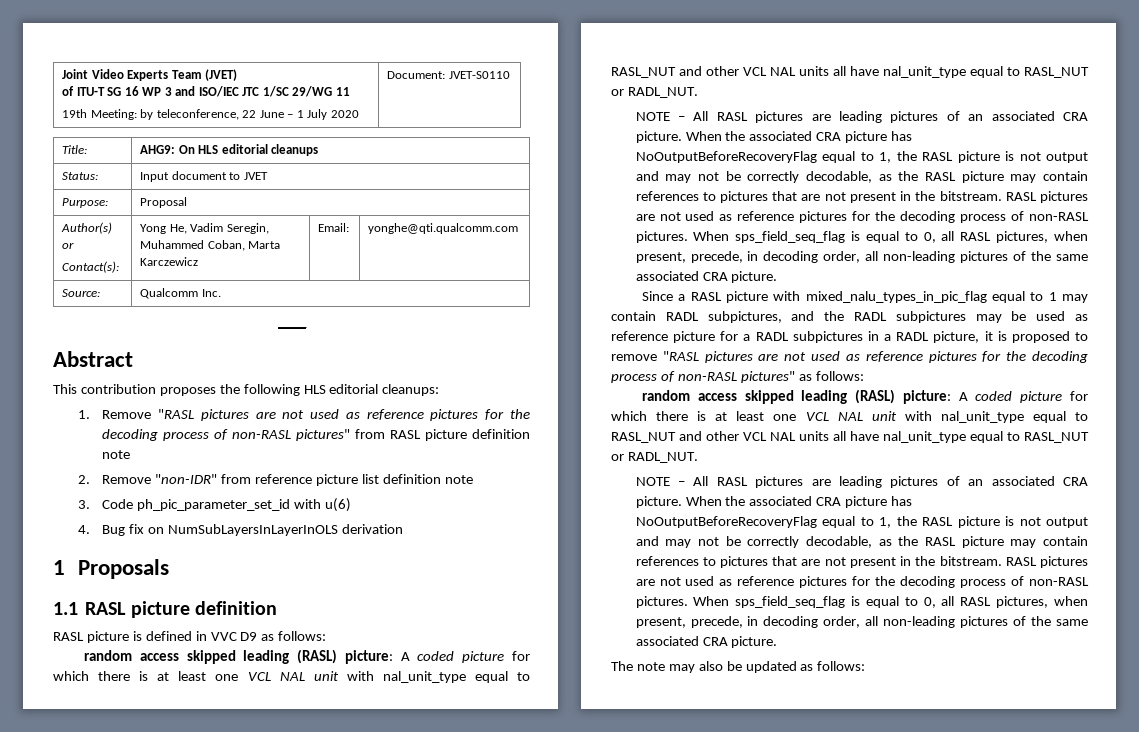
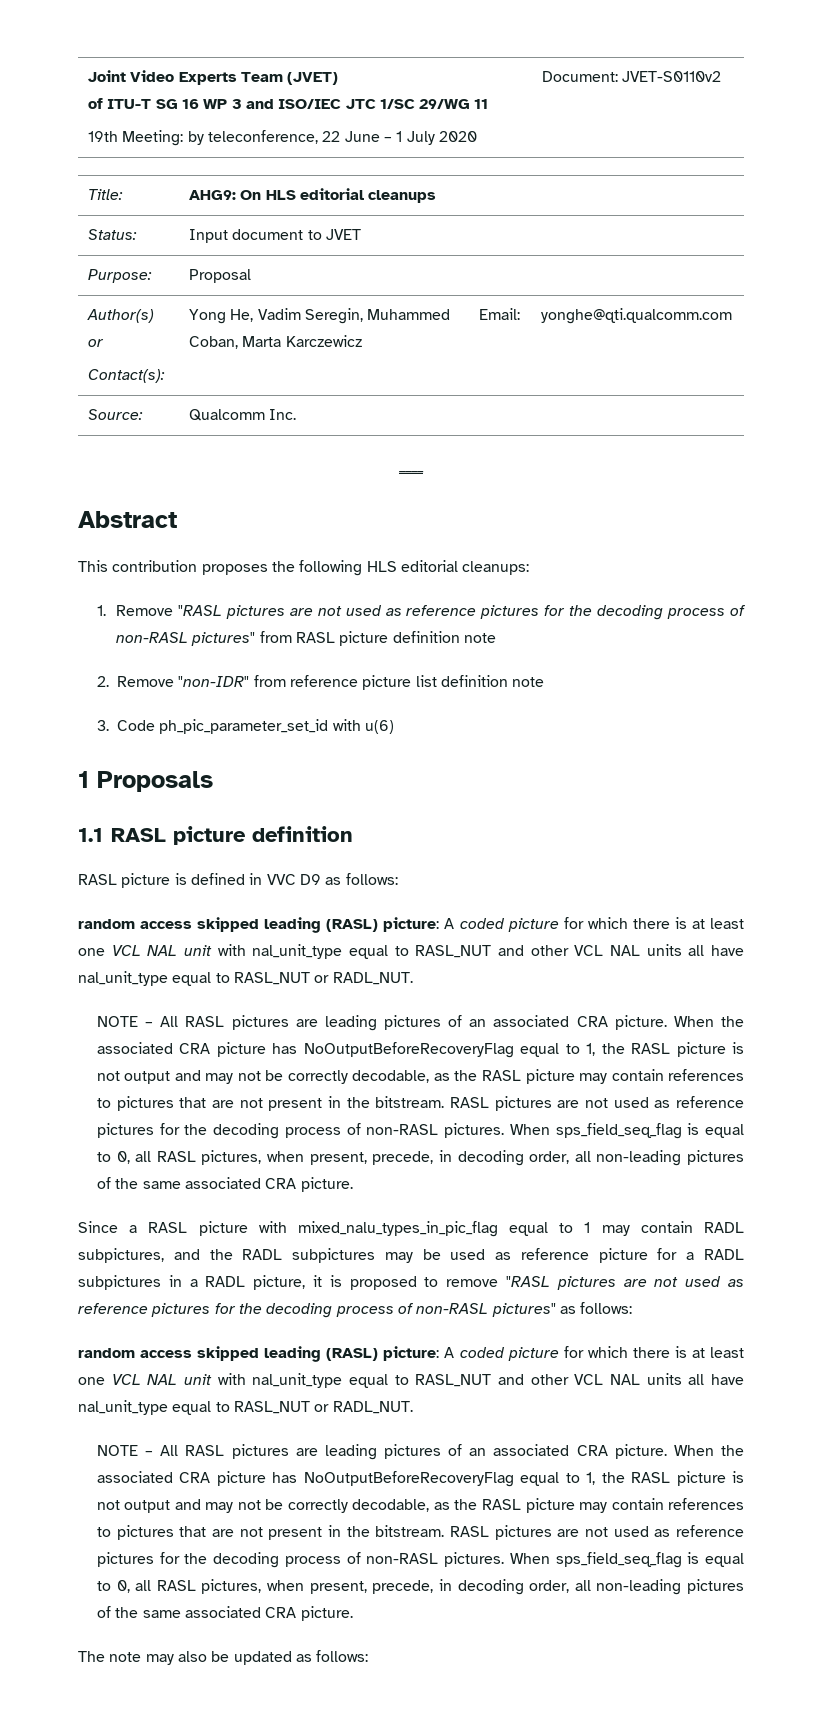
  Joint Video Experts Team (JVET)
  of ITU-T SG 16 WP 3 and ISO/IEC JTC 1/SC 29/WG 11
- 19th Meeting: by teleconference, 22 June – 1 July 2020 | Document: JVET-S0110
+ 19th Meeting: by teleconference, 22 June – 1 July 2020 | Document: JVET-S0110v2
- 4. Bug fix on NumSubLayersInLayerInOLS derivation

